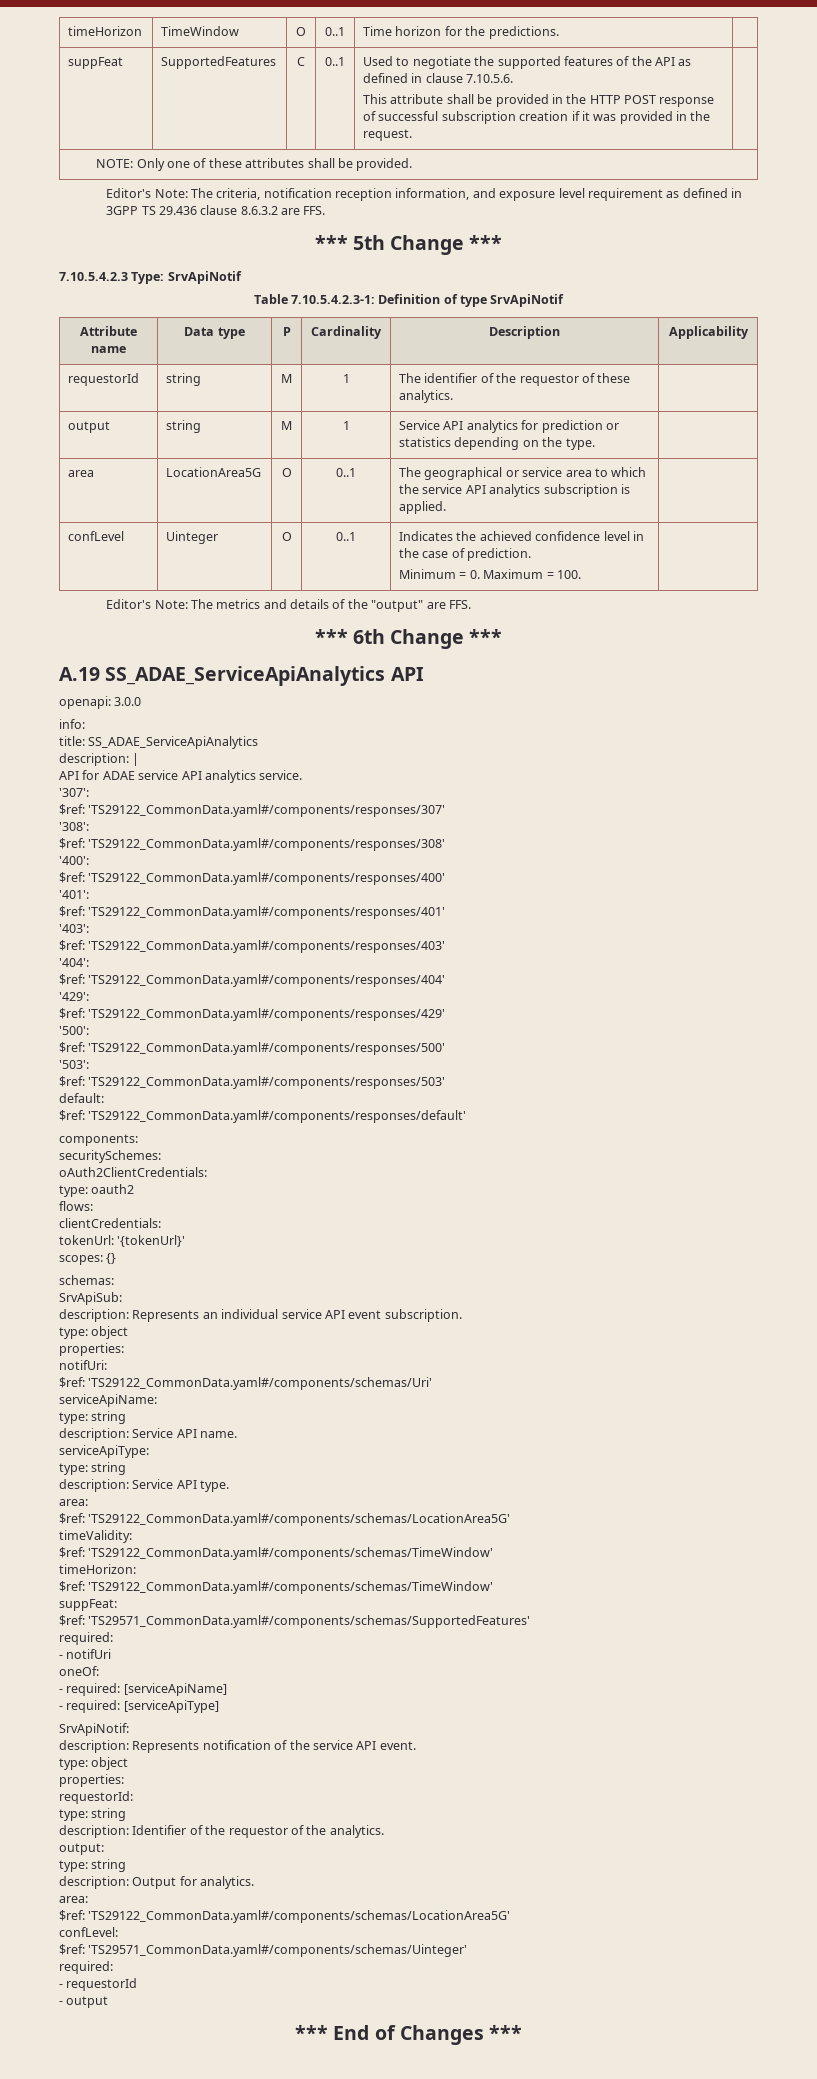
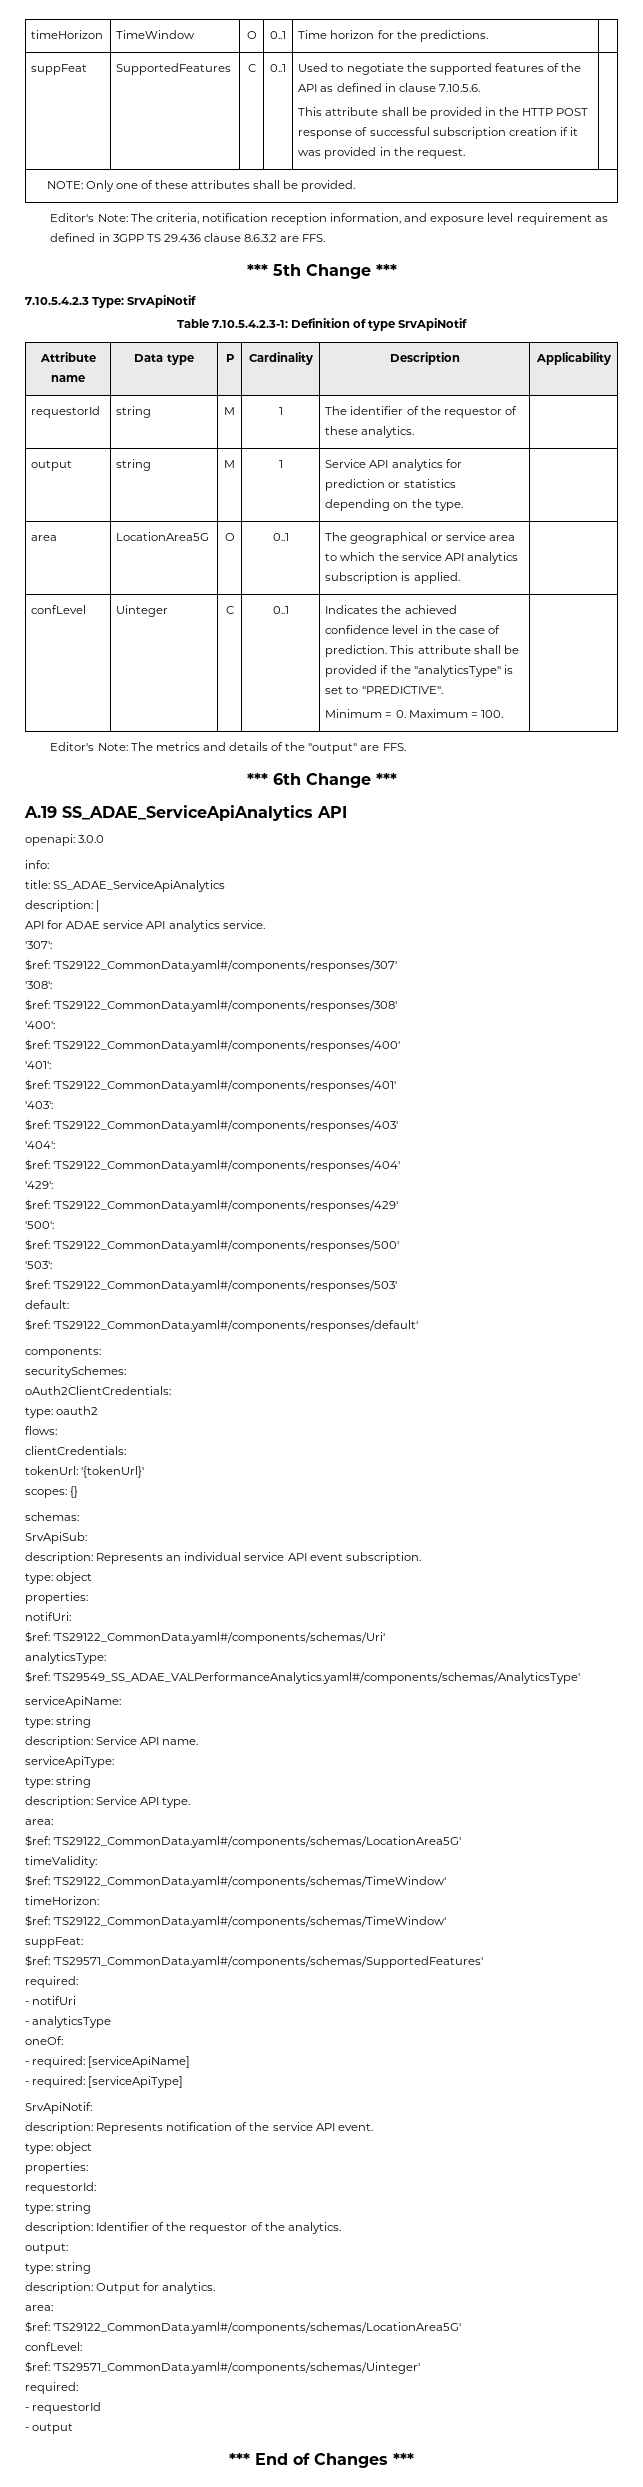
- confLevel | Uinteger | O | 0..1 | Indicates the achieved confidence level in the case of prediction.
+ confLevel | Uinteger | C | 0..1 | Indicates the achieved confidence level in the case of prediction. This attribute shall be provided if the "analyticsType" is set to "PREDICTIVE".
+ analyticsType:
+ $ref: 'TS29549_SS_ADAE_VALPerformanceAnalytics.yaml#/components/schemas/AnalyticsType'
+ - analyticsType

